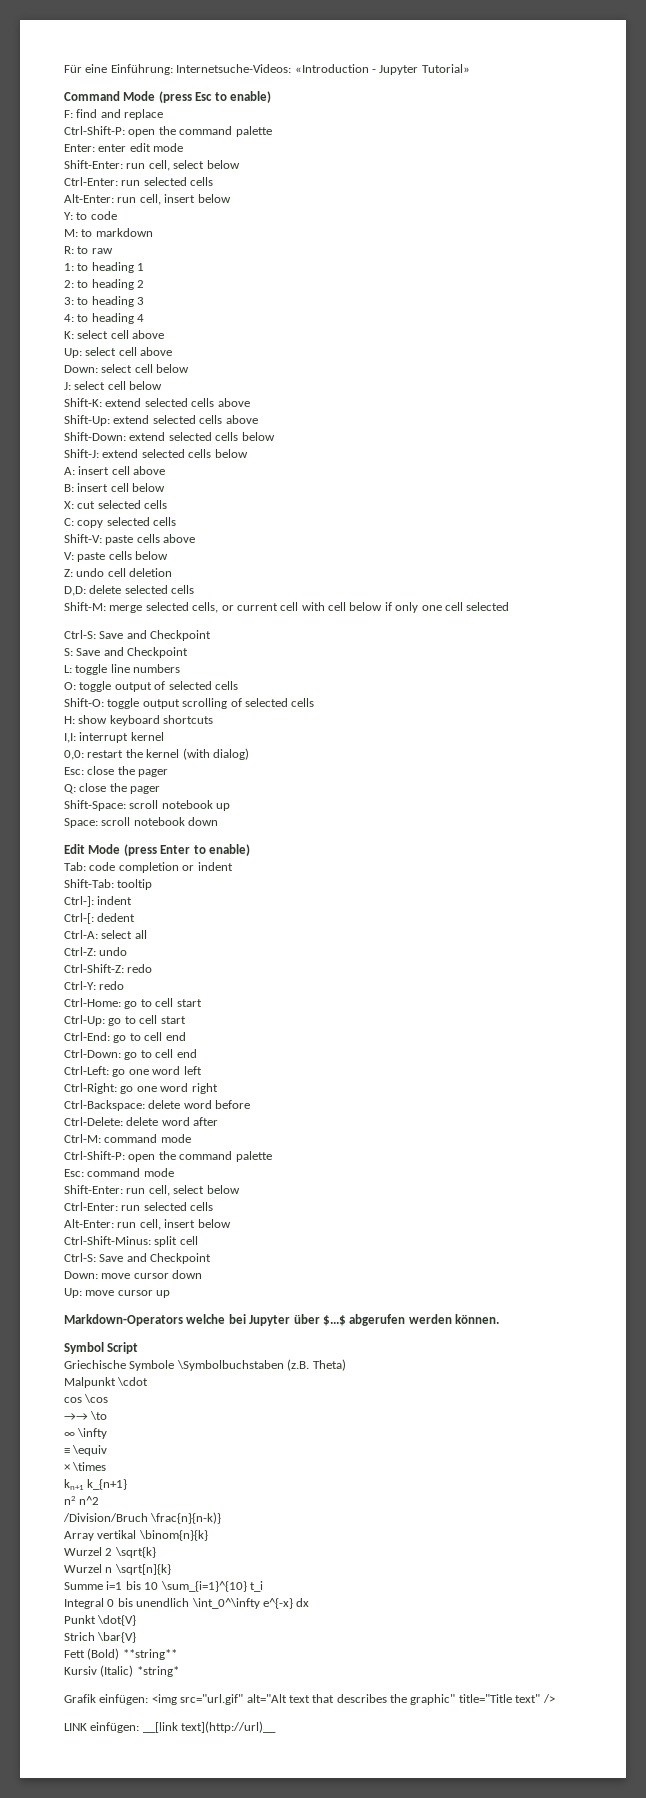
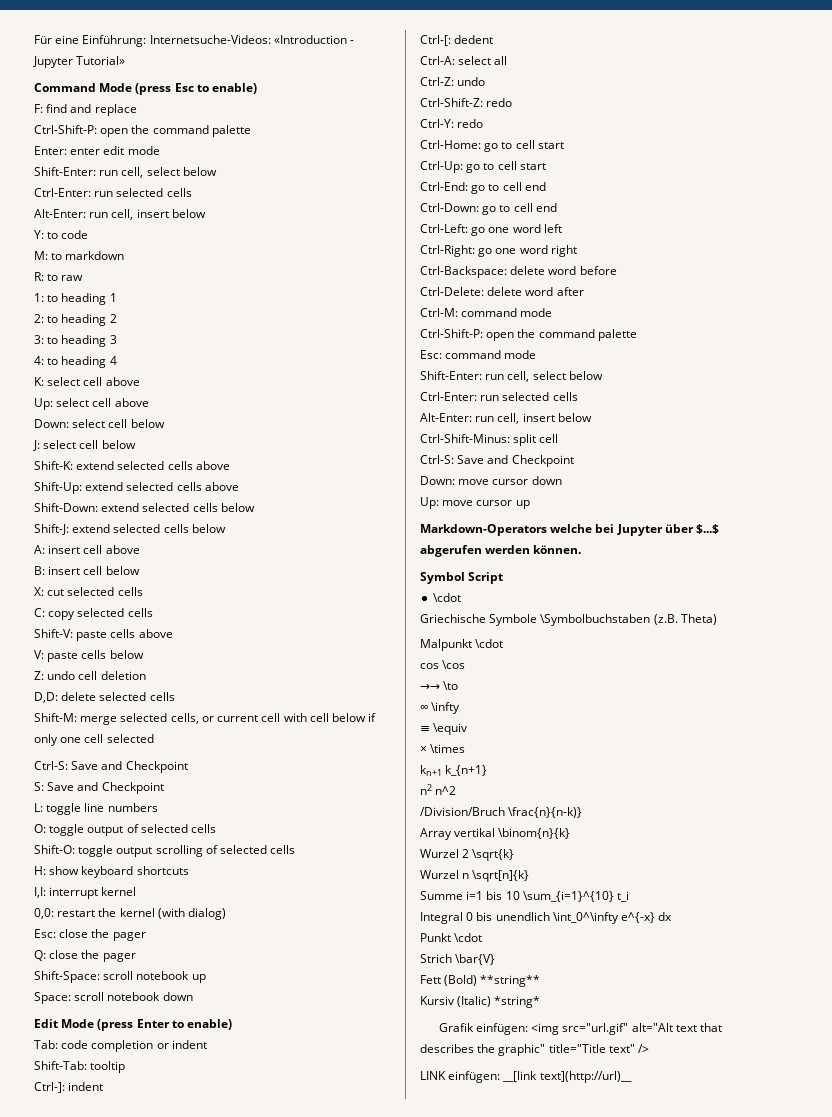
  Symbol Script
+ \cdot
- Punkt \dot{V}
+ Punkt \cdot

